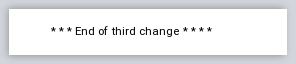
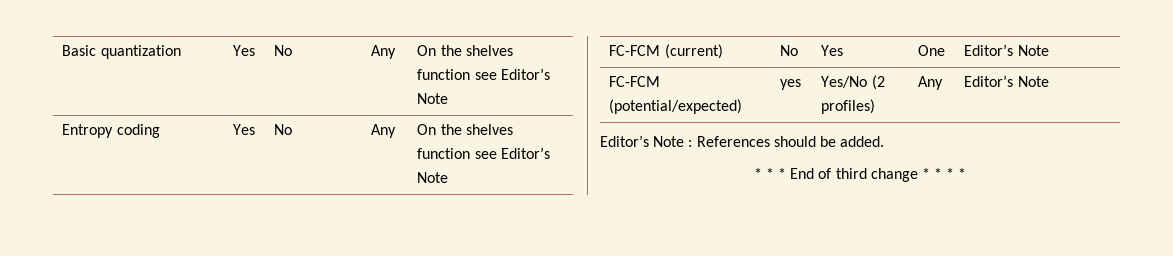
+ Basic quantization | Yes | No | Any | On the shelves function see Editor’s Note
+ Entropy coding | Yes | No | Any | On the shelves function see Editor’s Note
+ FC-FCM (current) | No | Yes | One | Editor’s Note
+ FC-FCM (potential/expected) | yes | Yes/No (2 profiles) | Any | Editor’s Note
+ Editor’s Note : References should be added.

